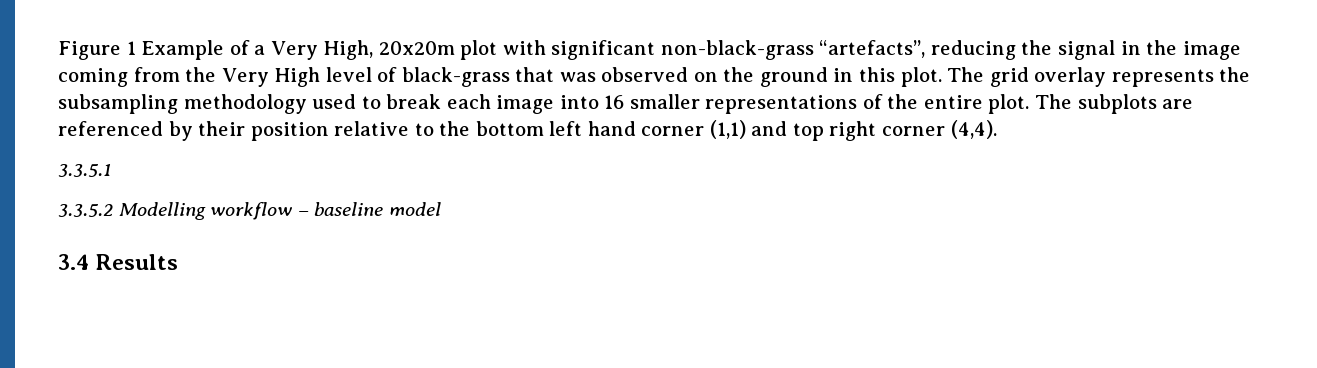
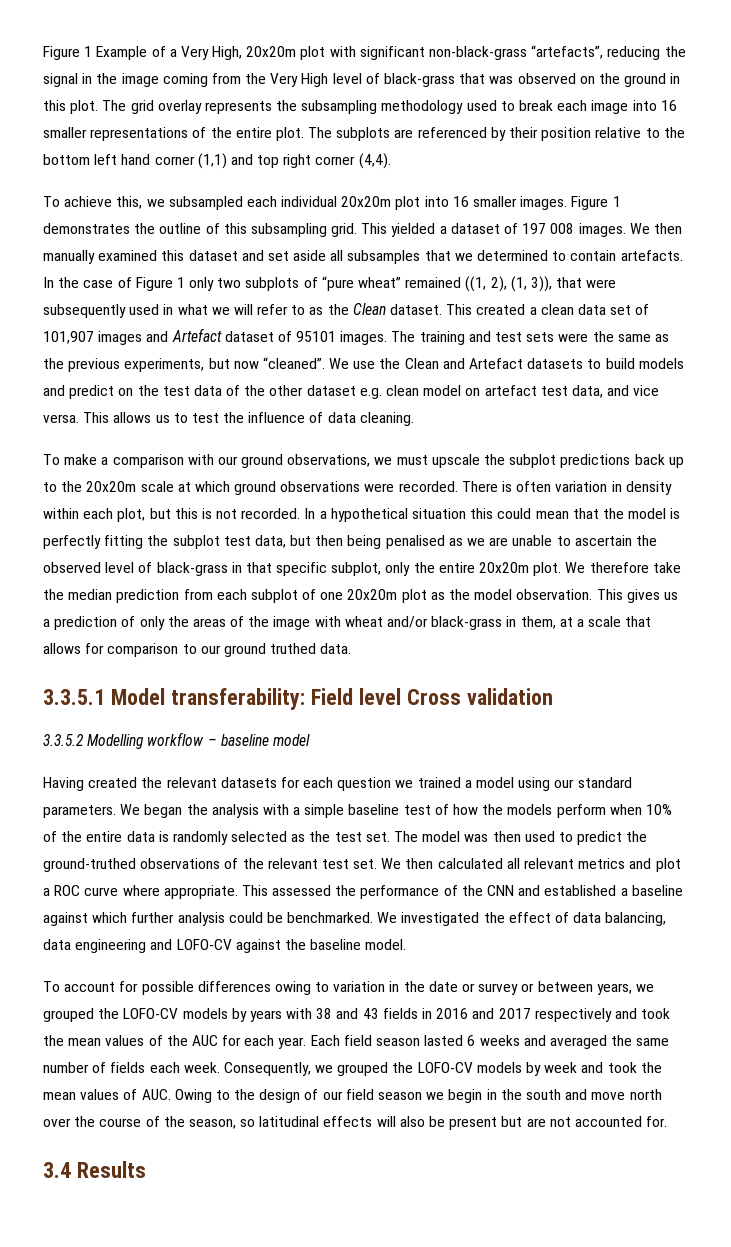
- 3.3.5.1
+ To achieve this, we subsampled each individual 20x20m plot into 16 smaller images. Figure 1 demonstrates the outline of this subsampling grid. This yielded a dataset of 197 008 images. We then manually examined this dataset and set aside all subsamples that we determined to contain artefacts. In the case of Figure 1 only two subplots of “pure wheat” remained ((1, 2), (1, 3)), that were subsequently used in what we will refer to as the Clean dataset. This created a clean data set of 101,907 images and Artefact dataset of 95101 images. The training and test sets were the same as the previous experiments, but now “cleaned”. We use the Clean and Artefact datasets to build models and predict on the test data of the other dataset e.g. clean model on artefact test data, and vice versa. This allows us to test the influence of data cleaning.
+ To make a comparison with our ground observations, we must upscale the subplot predictions back up to the 20x20m scale at which ground observations were recorded. There is often variation in density within each plot, but this is not recorded. In a hypothetical situation this could mean that the model is perfectly fitting the subplot test data, but then being penalised as we are unable to ascertain the observed level of black-grass in that specific subplot, only the entire 20x20m plot. We therefore take the median prediction from each subplot of one 20x20m plot as the model observation. This gives us a prediction of only the areas of the image with wheat and/or black-grass in them, at a scale that allows for comparison to our ground truthed data.
+ 3.3.5.1 Model transferability: Field level Cross validation
+ Having created the relevant datasets for each question we trained a model using our standard parameters. We began the analysis with a simple baseline test of how the models perform when 10% of the entire data is randomly selected as the test set. The model was then used to predict the ground-truthed observations of the relevant test set. We then calculated all relevant metrics and plot a ROC curve where appropriate. This assessed the performance of the CNN and established a baseline against which further analysis could be benchmarked. We investigated the effect of data balancing, data engineering and LOFO-CV against the baseline model.
+ To account for possible differences owing to variation in the date or survey or between years, we grouped the LOFO-CV models by years with 38 and 43 fields in 2016 and 2017 respectively and took the mean values of the AUC for each year. Each field season lasted 6 weeks and averaged the same number of fields each week. Consequently, we grouped the LOFO-CV models by week and took the mean values of AUC. Owing to the design of our field season we begin in the south and move north over the course of the season, so latitudinal effects will also be present but are not accounted for.

